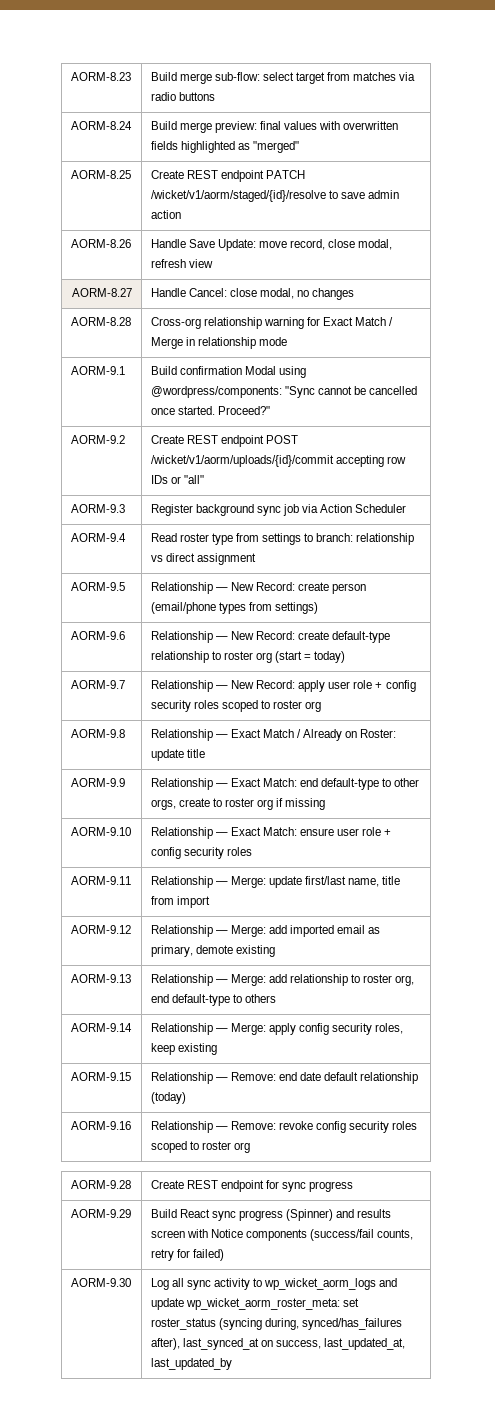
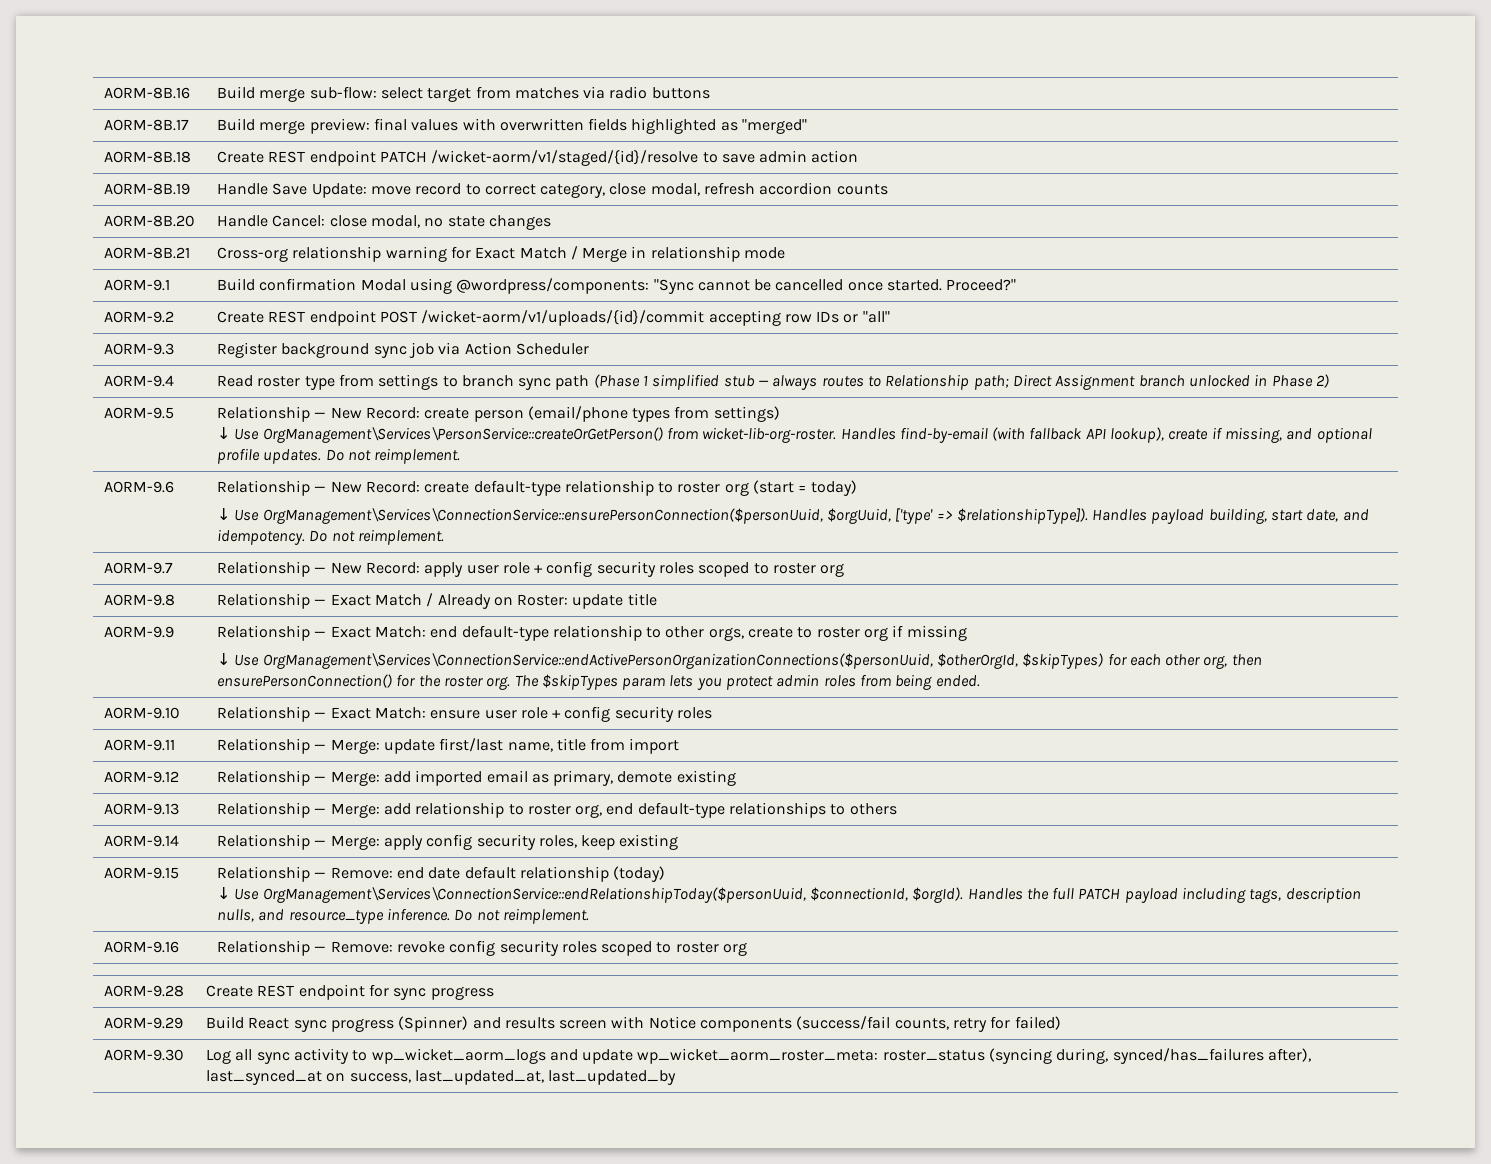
- AORM-8.23 | Build merge sub-flow: select target from matches via radio buttons
+ AORM-8B.16 | Build merge sub-flow: select target from matches via radio buttons
- AORM-8.24 | Build merge preview: final values with overwritten fields highlighted as "merged"
+ AORM-8B.17 | Build merge preview: final values with overwritten fields highlighted as "merged"
- AORM-8.25 | Create REST endpoint PATCH /wicket/v1/aorm/staged/{id}/resolve to save admin action
+ AORM-8B.18 | Create REST endpoint PATCH /wicket-aorm/v1/staged/{id}/resolve to save admin action
- AORM-8.26 | Handle Save Update: move record, close modal, refresh view
- AORM-8.27 | Handle Cancel: close modal, no changes
+ AORM-8B.19 | Handle Save Update: move record to correct category, close modal, refresh accordion counts
+ AORM-8B.20 | Handle Cancel: close modal, no state changes
- AORM-8.28 | Cross-org relationship warning for Exact Match / Merge in relationship mode
+ AORM-8B.21 | Cross-org relationship warning for Exact Match / Merge in relationship mode
- AORM-9.2 | Create REST endpoint POST /wicket/v1/aorm/uploads/{id}/commit accepting row IDs or "all"
+ AORM-9.2 | Create REST endpoint POST /wicket-aorm/v1/uploads/{id}/commit accepting row IDs or "all"
- AORM-9.4 | Read roster type from settings to branch: relationship vs direct assignment
+ AORM-9.4 | Read roster type from settings to branch sync path (Phase 1 simplified stub — always routes to Relationship path; Direct Assignment branch unlocked in Phase 2)
  AORM-9.5 | Relationship — New Record: create person (email/phone types from settings)
+ ↓ Use OrgManagement\Services\PersonService::createOrGetPerson() from wicket-lib-org-roster. Handles find-by-email (with fallback API lookup), create if missing, and optional profile updates. Do not reimplement.
  AORM-9.6 | Relationship — New Record: create default-type relationship to roster org (start = today)
+ ↓ Use OrgManagement\Services\ConnectionService::ensurePersonConnection($personUuid, $orgUuid, ['type' => $relationshipType]). Handles payload building, start date, and idempotency. Do not reimplement.
- Relationship — Exact Match: end default-type to other orgs, create to roster org if missing
+ Relationship — Exact Match: end default-type relationship to other orgs, create to roster org if missing
+ ↓ Use OrgManagement\Services\ConnectionService::endActivePersonOrganizationConnections($personUuid, $otherOrgId, $skipTypes) for each other org, then ensurePersonConnection() for the roster org. The $skipTypes param lets you protect admin roles from being ended.
- AORM-9.13 | Relationship — Merge: add relationship to roster org, end default-type to others
+ AORM-9.13 | Relationship — Merge: add relationship to roster org, end default-type relationships to others
  AORM-9.15 | Relationship — Remove: end date default relationship (today)
+ ↓ Use OrgManagement\Services\ConnectionService::endRelationshipToday($personUuid, $connectionId, $orgId). Handles the full PATCH payload including tags, description nulls, and resource_type inference. Do not reimplement.
- AORM-9.30 | Log all sync activity to wp_wicket_aorm_logs and update wp_wicket_aorm_roster_meta: set roster_status (syncing during, synced/has_failures after), last_synced_at on success, last_updated_at, last_updated_by
+ AORM-9.30 | Log all sync activity to wp_wicket_aorm_logs and update wp_wicket_aorm_roster_meta: roster_status (syncing during, synced/has_failures after), last_synced_at on success, last_updated_at, last_updated_by

